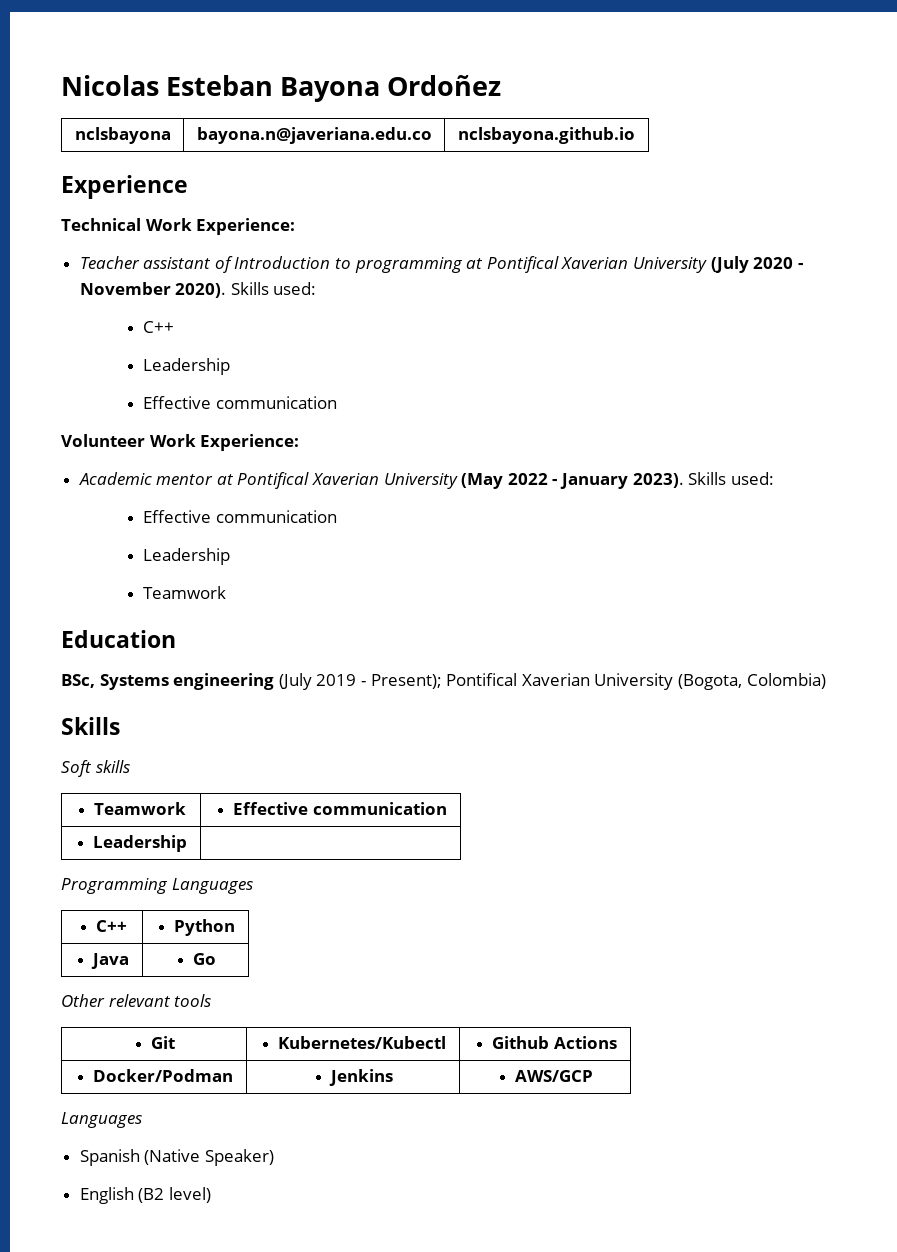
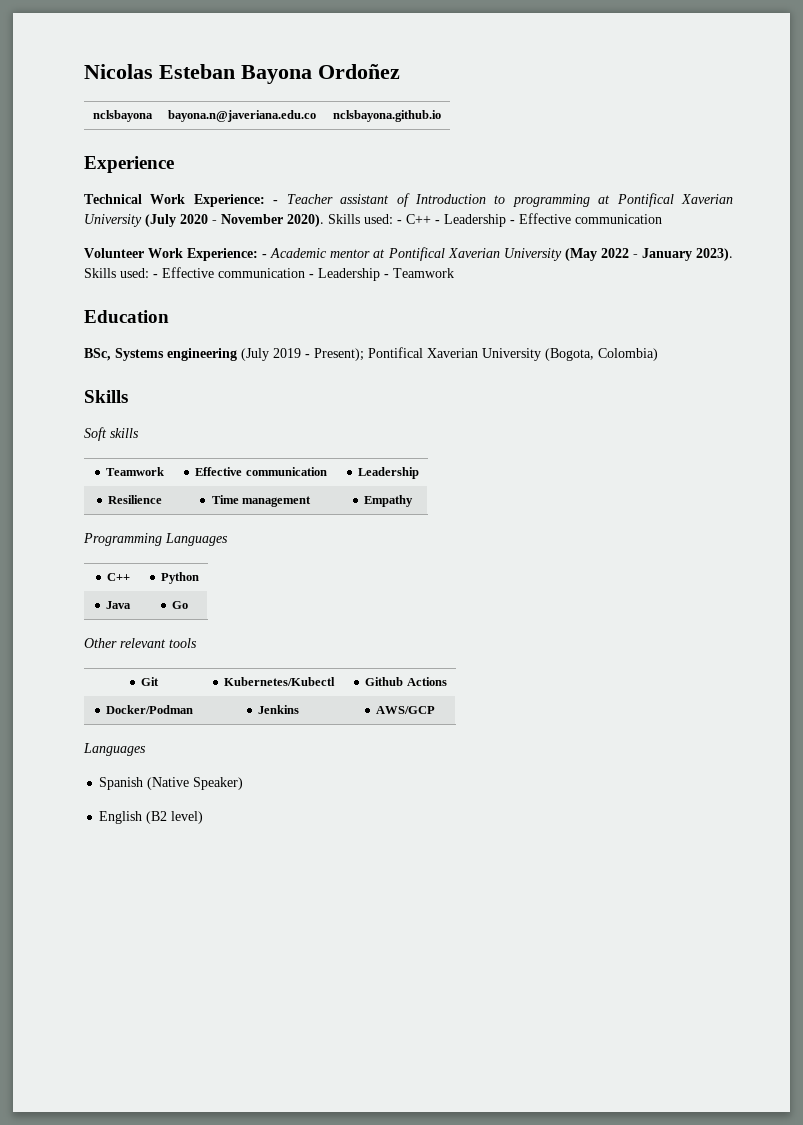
- Technical Work Experience:
- Teacher assistant of Introduction to programming at Pontifical Xaverian University (July 2020 - November 2020). Skills used:
- C++
- Leadership
- Effective communication
+ Technical Work Experience: - Teacher assistant of Introduction to programming at Pontifical Xaverian University (July 2020 - November 2020). Skills used: - C++ - Leadership - Effective communication
- Volunteer Work Experience:
- Academic mentor at Pontifical Xaverian University (May 2022 - January 2023). Skills used:
- Effective communication
- Leadership
- Teamwork
+ Volunteer Work Experience: - Academic mentor at Pontifical Xaverian University (May 2022 - January 2023). Skills used: - Effective communication - Leadership - Teamwork
- Teamwork | Effective communication
- Leadership |
+ Teamwork | Effective communication | Leadership
+ Resilience | Time management | Empathy

